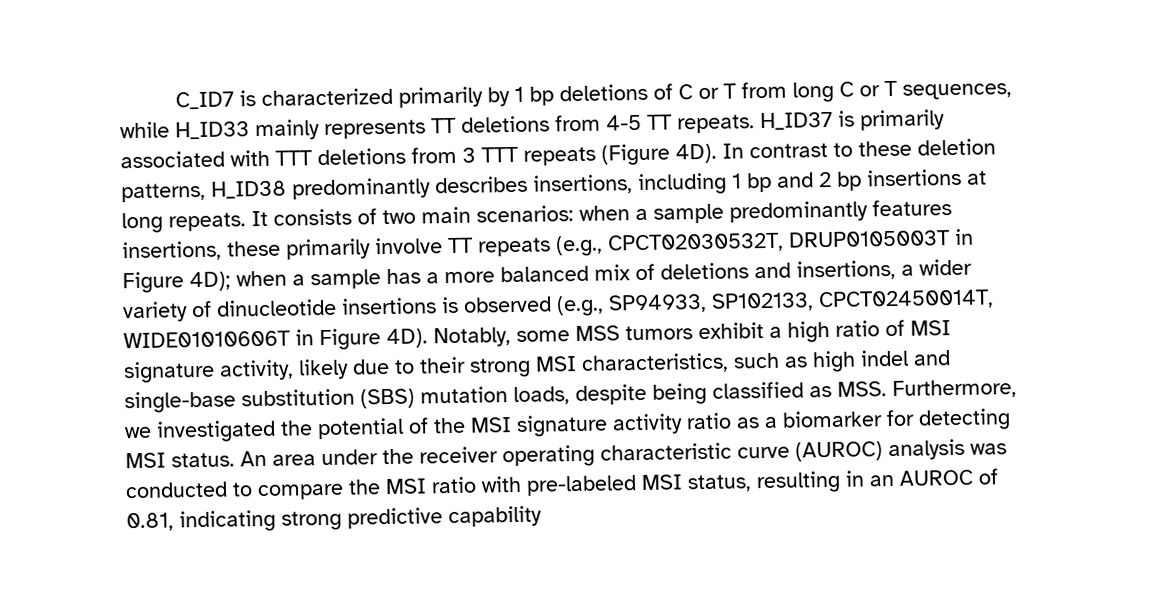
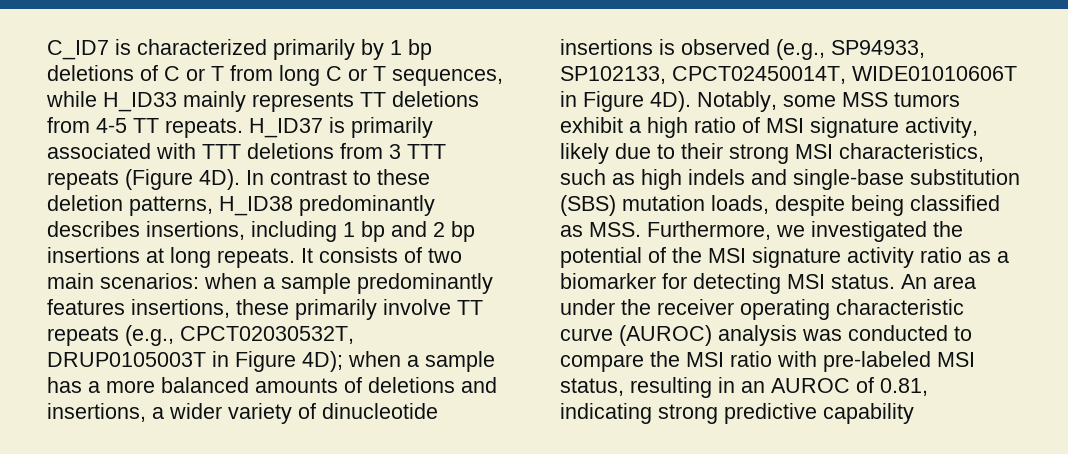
- It consists of two main scenarios: when a sample predominantly features insertions, these primarily involve TT repeats (e.g., CPCT02030532T, DRUP0105003T in Figure 4D); when a sample has a more balanced mix of deletions and insertions, a wider variety of dinucleotide insertions is observed (e.g., SP94933, SP102133, CPCT02450014T, WIDE01010606T in Figure 4D).
+ It consists of two main scenarios: when a sample predominantly features insertions, these primarily involve TT repeats (e.g., CPCT02030532T, DRUP0105003T in Figure 4D); when a sample has a more balanced amounts of deletions and insertions, a wider variety of dinucleotide insertions is observed (e.g., SP94933, SP102133, CPCT02450014T, WIDE01010606T in Figure 4D).
- Notably, some MSS tumors exhibit a high ratio of MSI signature activity, likely due to their strong MSI characteristics, such as high indel and single-base substitution (SBS) mutation loads, despite being classified as MSS. Furthermore, we investigated the potential of the MSI signature activity ratio as a biomarker for detecting MSI status.
+ Notably, some MSS tumors exhibit a high ratio of MSI signature activity, likely due to their strong MSI characteristics, such as high indels and single-base substitution (SBS) mutation loads, despite being classified as MSS. Furthermore, we investigated the potential of the MSI signature activity ratio as a biomarker for detecting MSI status.

